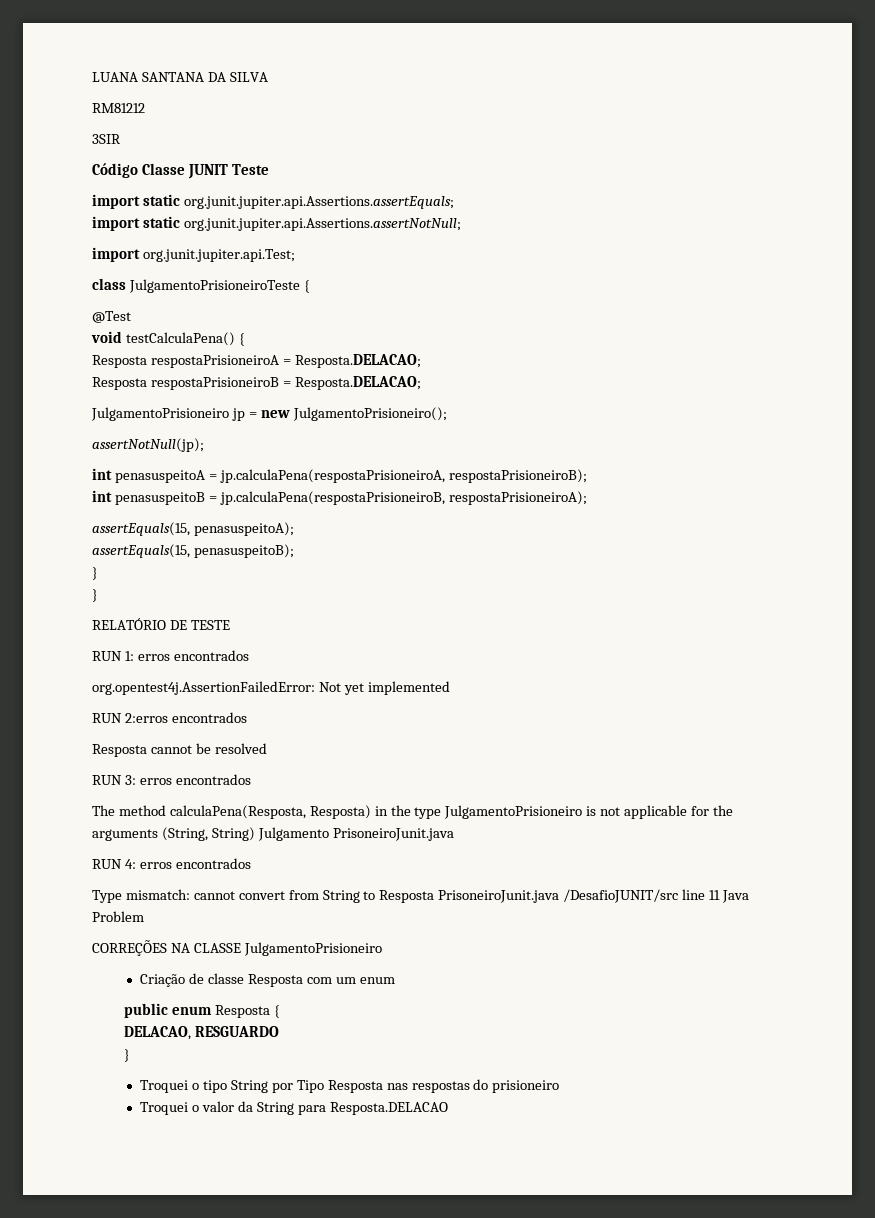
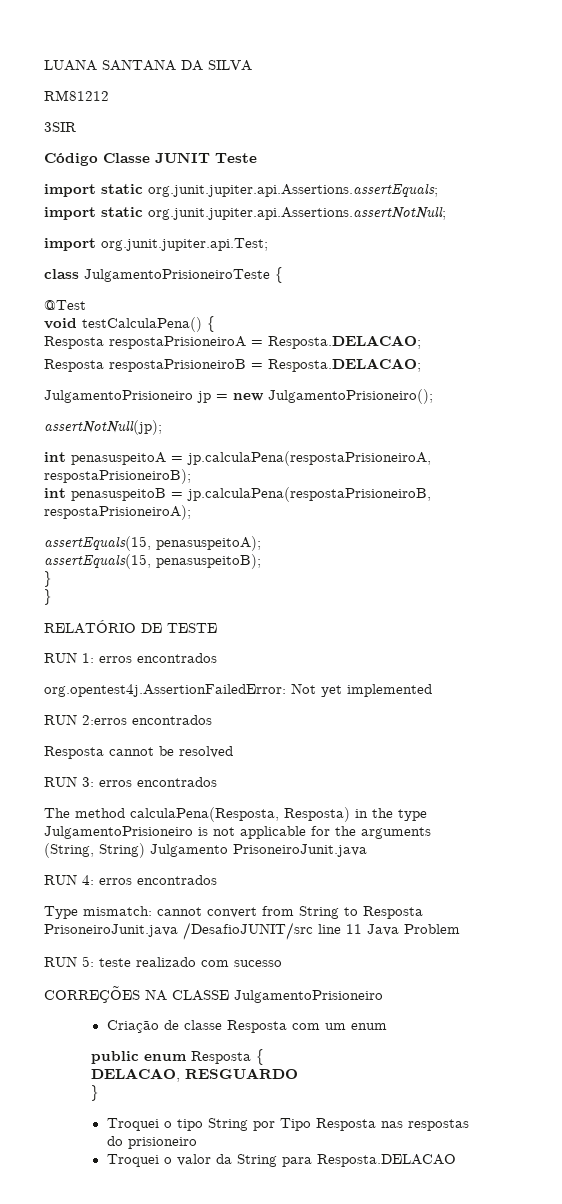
+ RUN 5: teste realizado com sucesso

